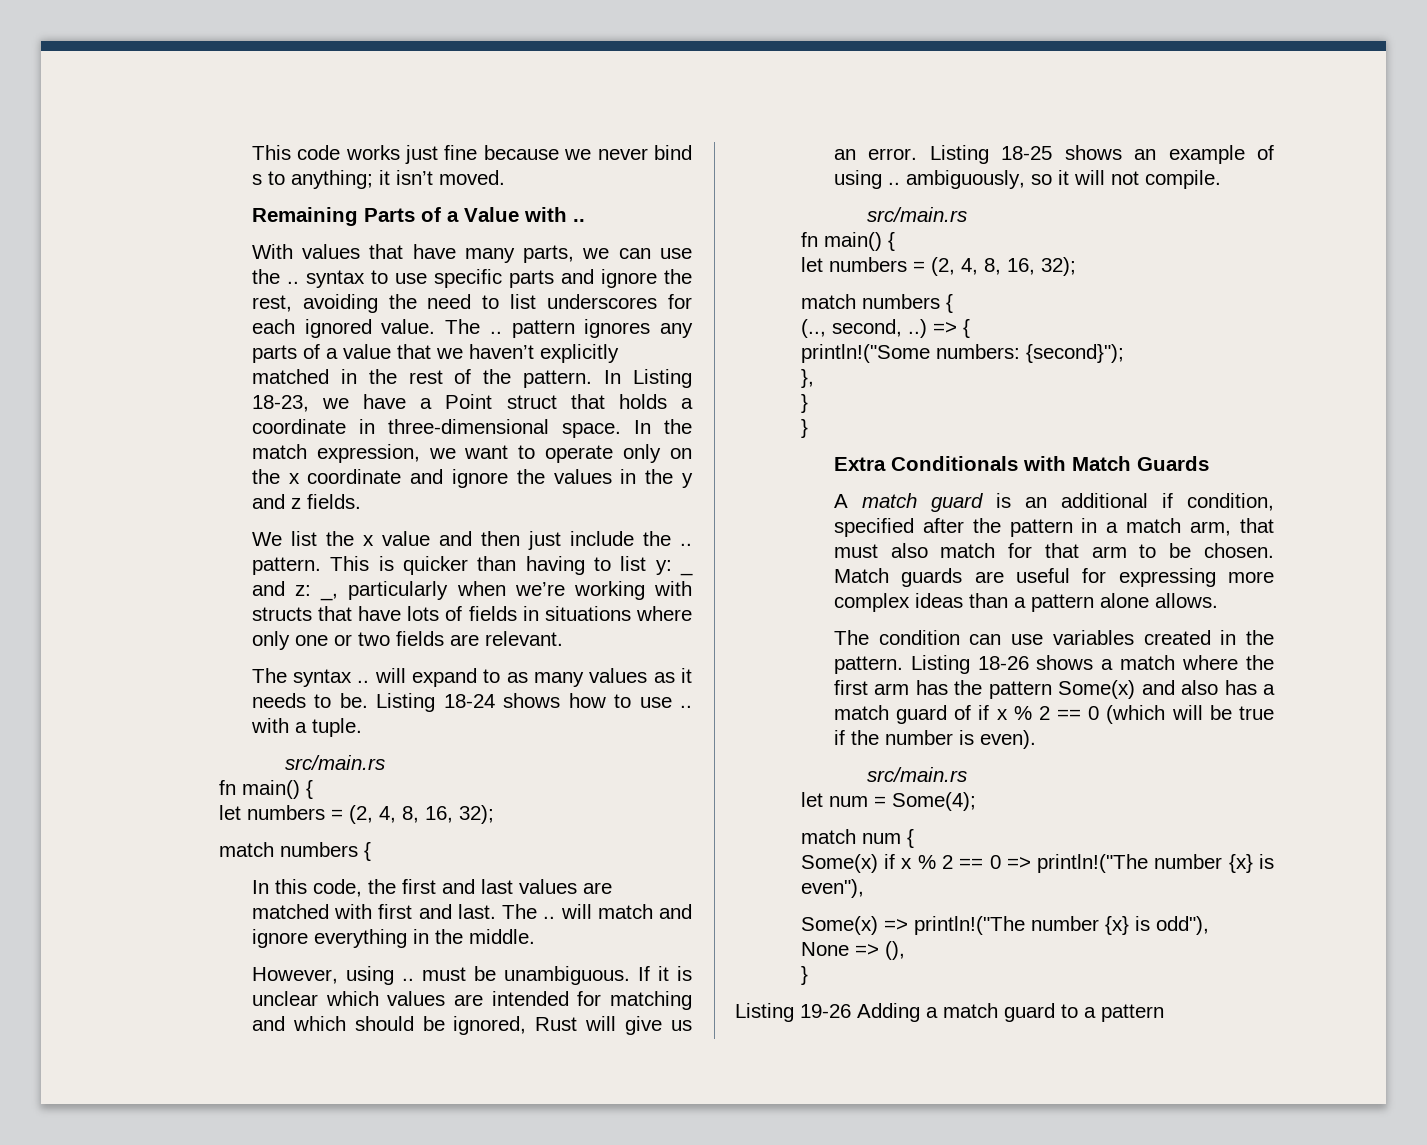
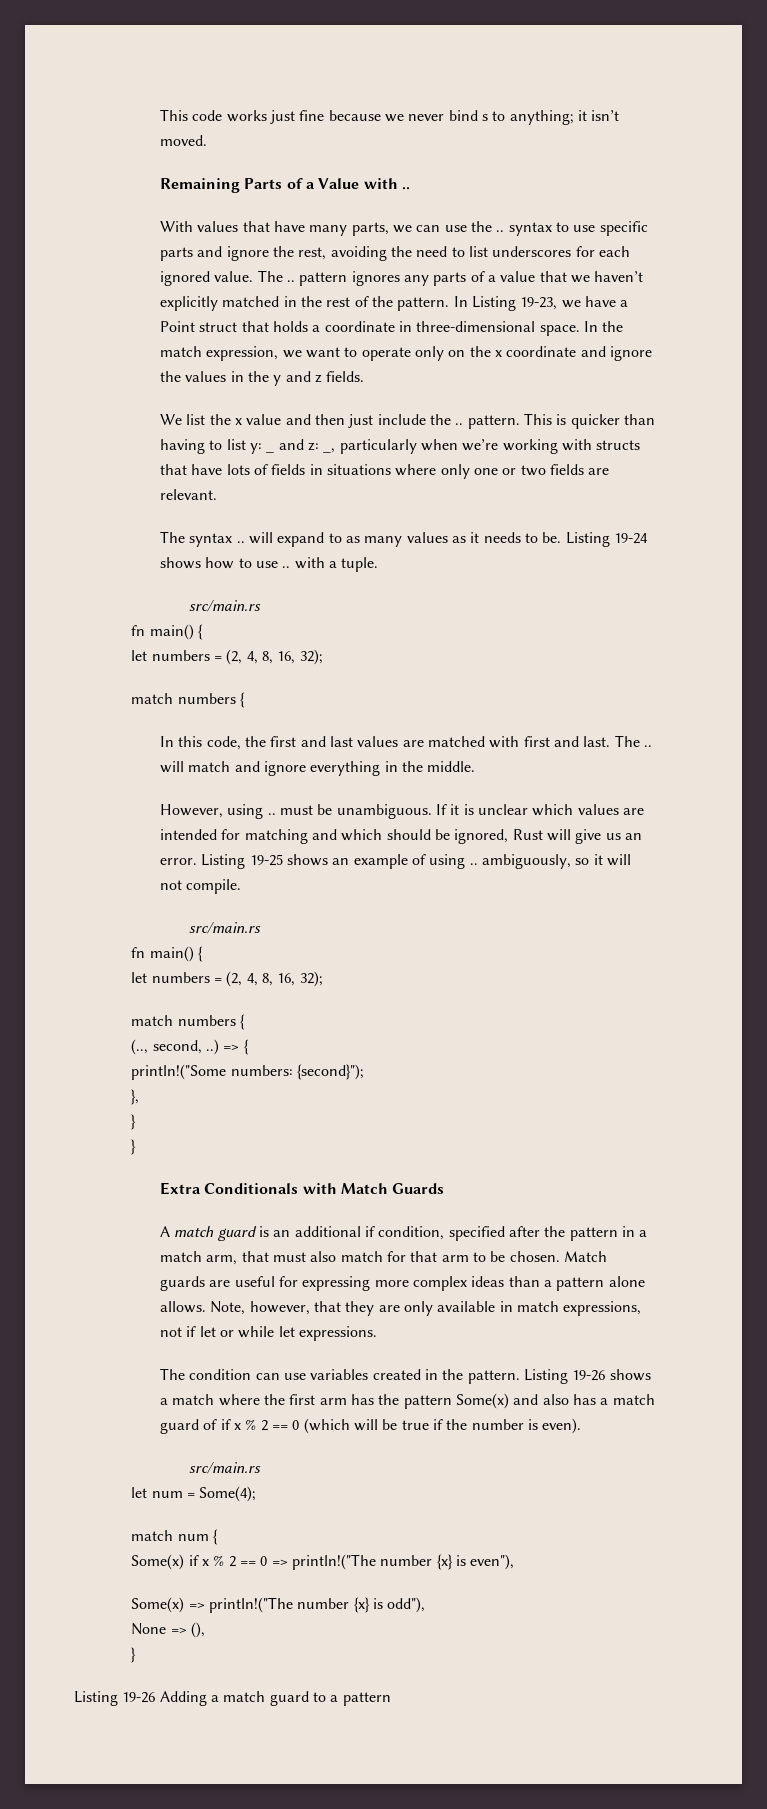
- In Listing 18-23, we have a Point struct that holds a coordinate in three-dimensional space.
+ In Listing 19-23, we have a Point struct that holds a coordinate in three-dimensional space.
- Listing 18-24 shows how to use .. with a tuple.
+ Listing 19-24 shows how to use .. with a tuple.
- Listing 18-25 shows an example of using .. ambiguously, so it will not compile.
+ Listing 19-25 shows an example of using .. ambiguously, so it will not compile.
+ Note, however, that they are only available in match expressions, not if let or while let expressions.
- Listing 18-26 shows a match where the first arm has the pattern Some(x) and also has a match guard of if x % 2 == 0 (which will be true if the number is even).
+ Listing 19-26 shows a match where the first arm has the pattern Some(x) and also has a match guard of if x % 2 == 0 (which will be true if the number is even).

